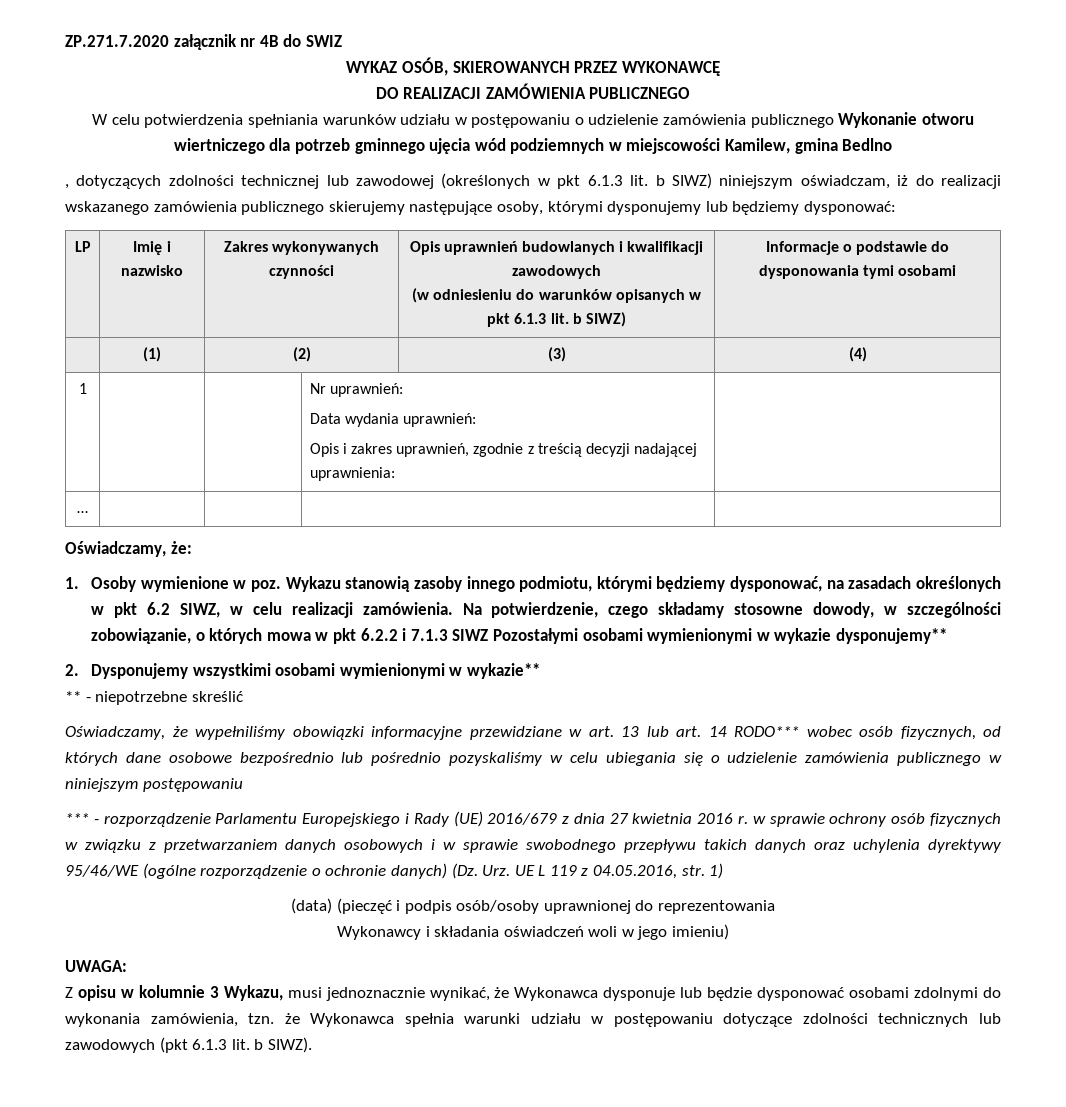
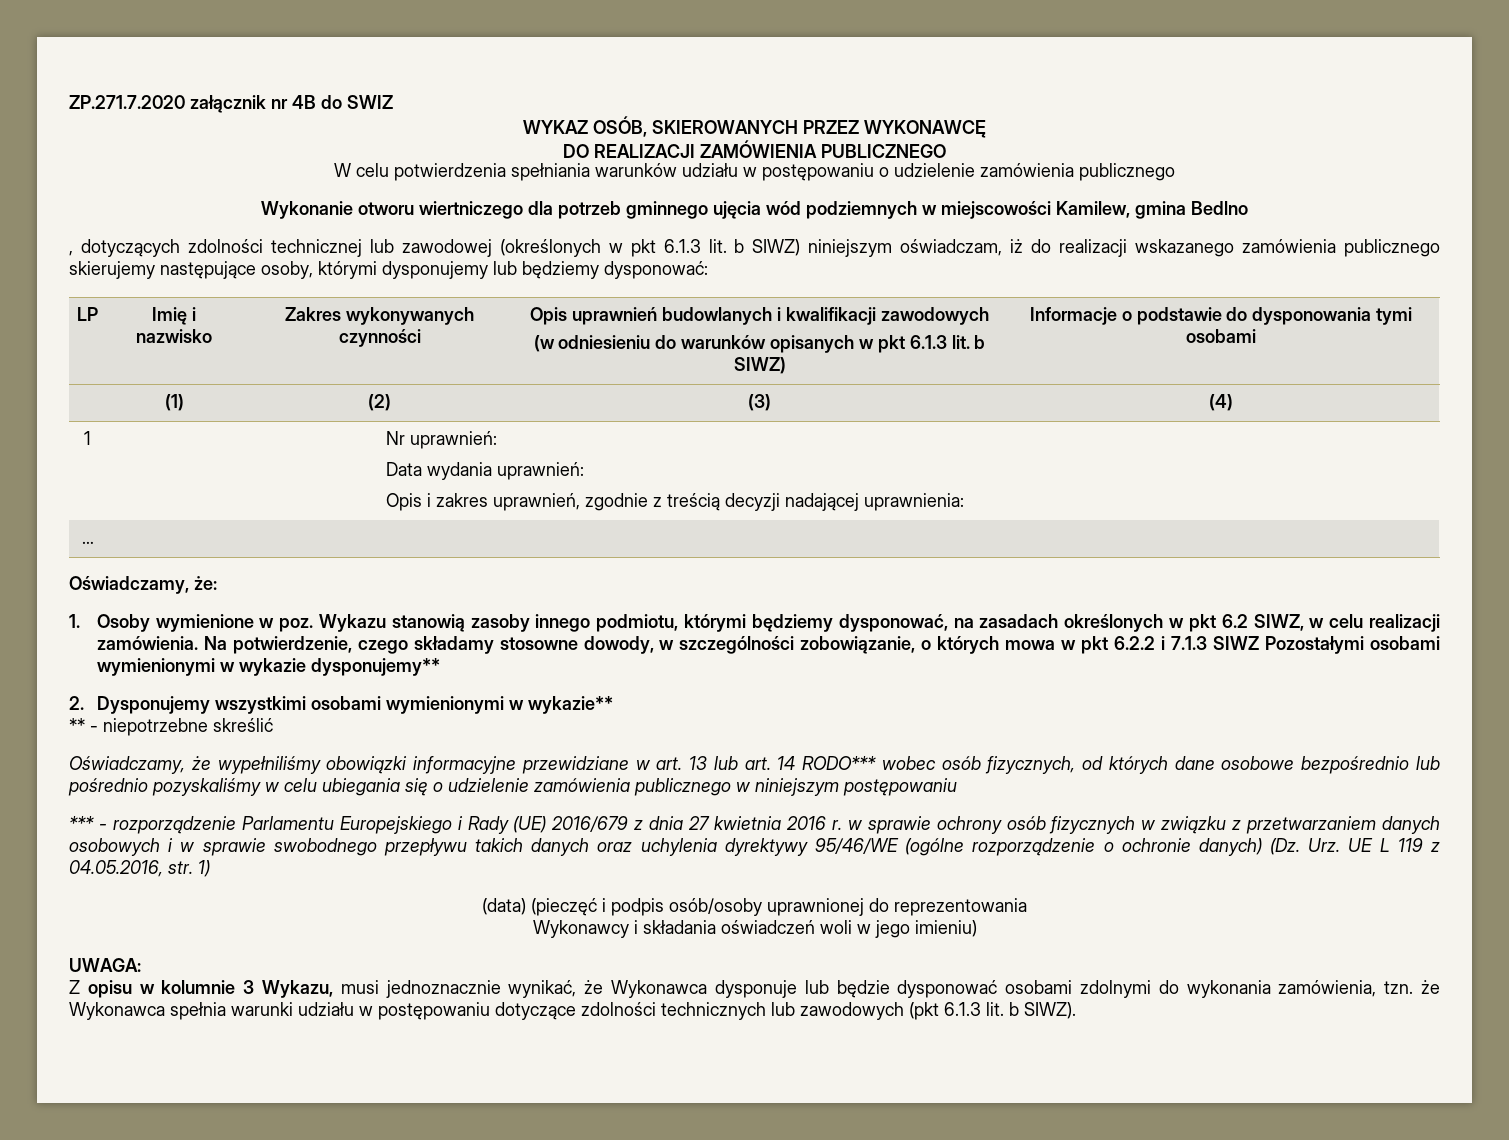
- W celu potwierdzenia spełniania warunków udziału w postępowaniu o udzielenie zamówienia publicznego Wykonanie otworu wiertniczego dla potrzeb gminnego ujęcia wód podziemnych w miejscowości Kamilew, gmina Bedlno
+ W celu potwierdzenia spełniania warunków udziału w postępowaniu o udzielenie zamówienia publicznego
+ Wykonanie otworu wiertniczego dla potrzeb gminnego ujęcia wód podziemnych w miejscowości Kamilew, gmina Bedlno

